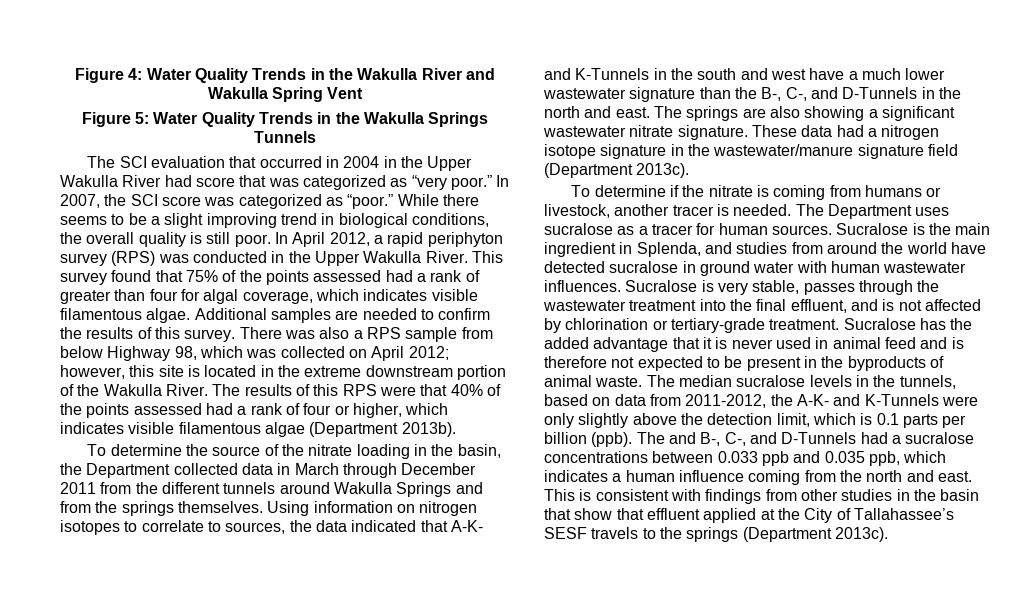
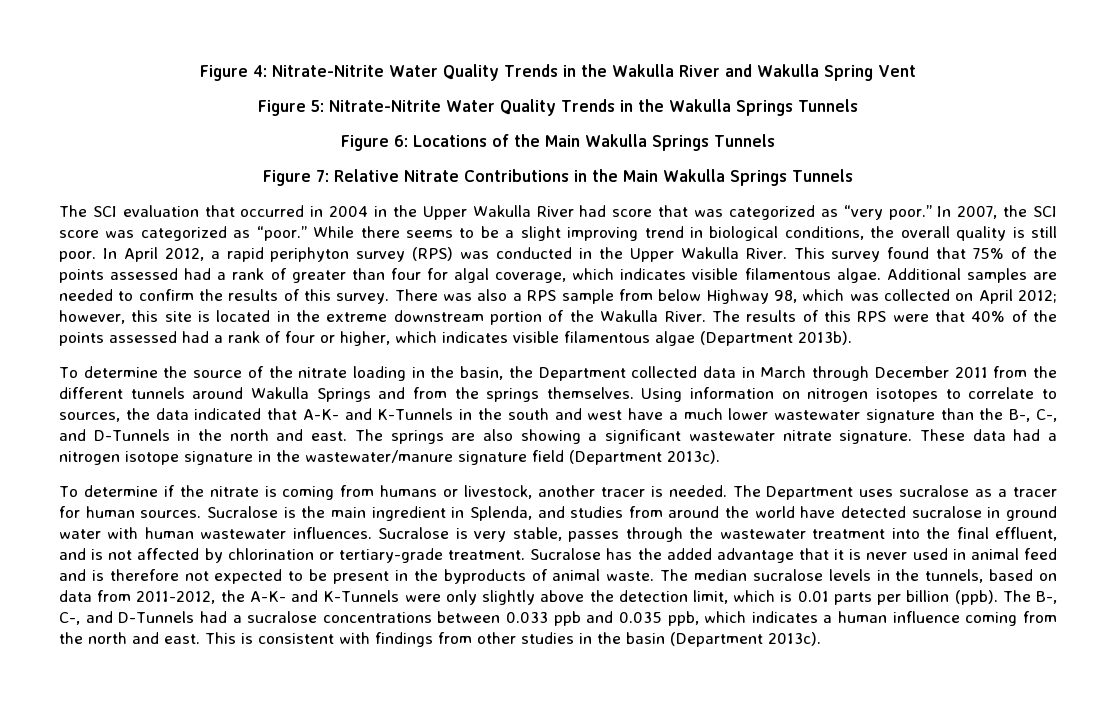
- Figure 4: Water Quality Trends in the Wakulla River and Wakulla Spring Vent
+ Figure 4: Nitrate-Nitrite Water Quality Trends in the Wakulla River and Wakulla Spring Vent
- Figure 5: Water Quality Trends in the Wakulla Springs Tunnels
+ Figure 5: Nitrate-Nitrite Water Quality Trends in the Wakulla Springs Tunnels
+ Figure 6: Locations of the Main Wakulla Springs Tunnels
+ Figure 7: Relative Nitrate Contributions in the Main Wakulla Springs Tunnels
- The median sucralose levels in the tunnels, based on data from 2011-2012, the A-K- and K-Tunnels were only slightly above the detection limit, which is 0.1 parts per billion (ppb).
+ The median sucralose levels in the tunnels, based on data from 2011-2012, the A-K- and K-Tunnels were only slightly above the detection limit, which is 0.01 parts per billion (ppb).
- The and B-, C-, and D-Tunnels had a sucralose concentrations between 0.033 ppb and 0.035 ppb, which indicates a human influence coming from the north and east.
+ The B-, C-, and D-Tunnels had a sucralose concentrations between 0.033 ppb and 0.035 ppb, which indicates a human influence coming from the north and east.
- This is consistent with findings from other studies in the basin that show that effluent applied at the City of Tallahassee’s SESF travels to the springs (Department 2013c).
+ This is consistent with findings from other studies in the basin (Department 2013c).

